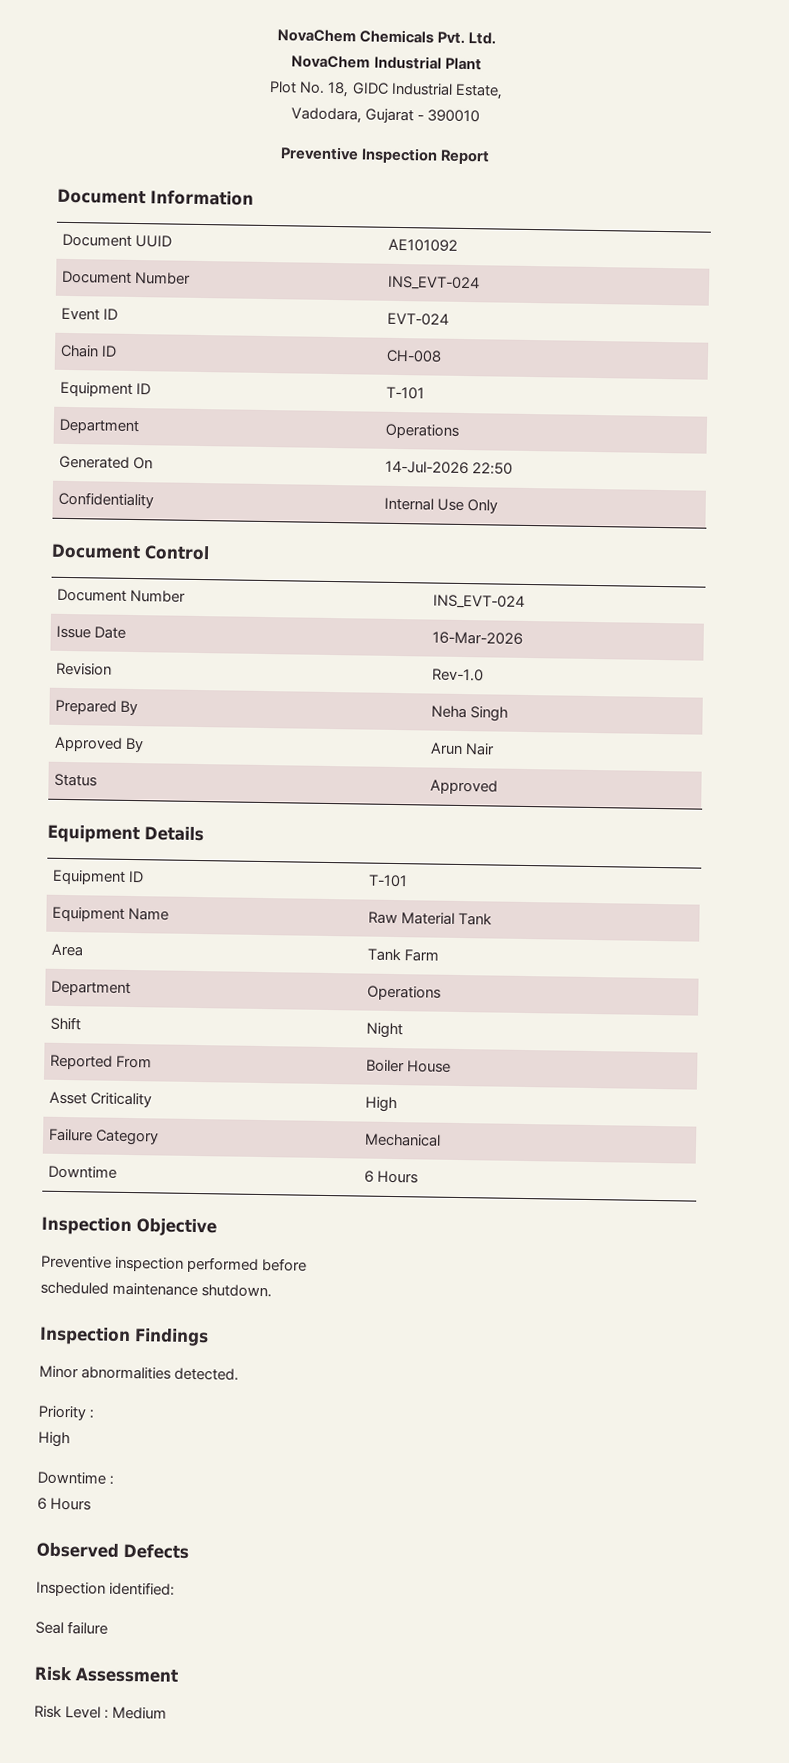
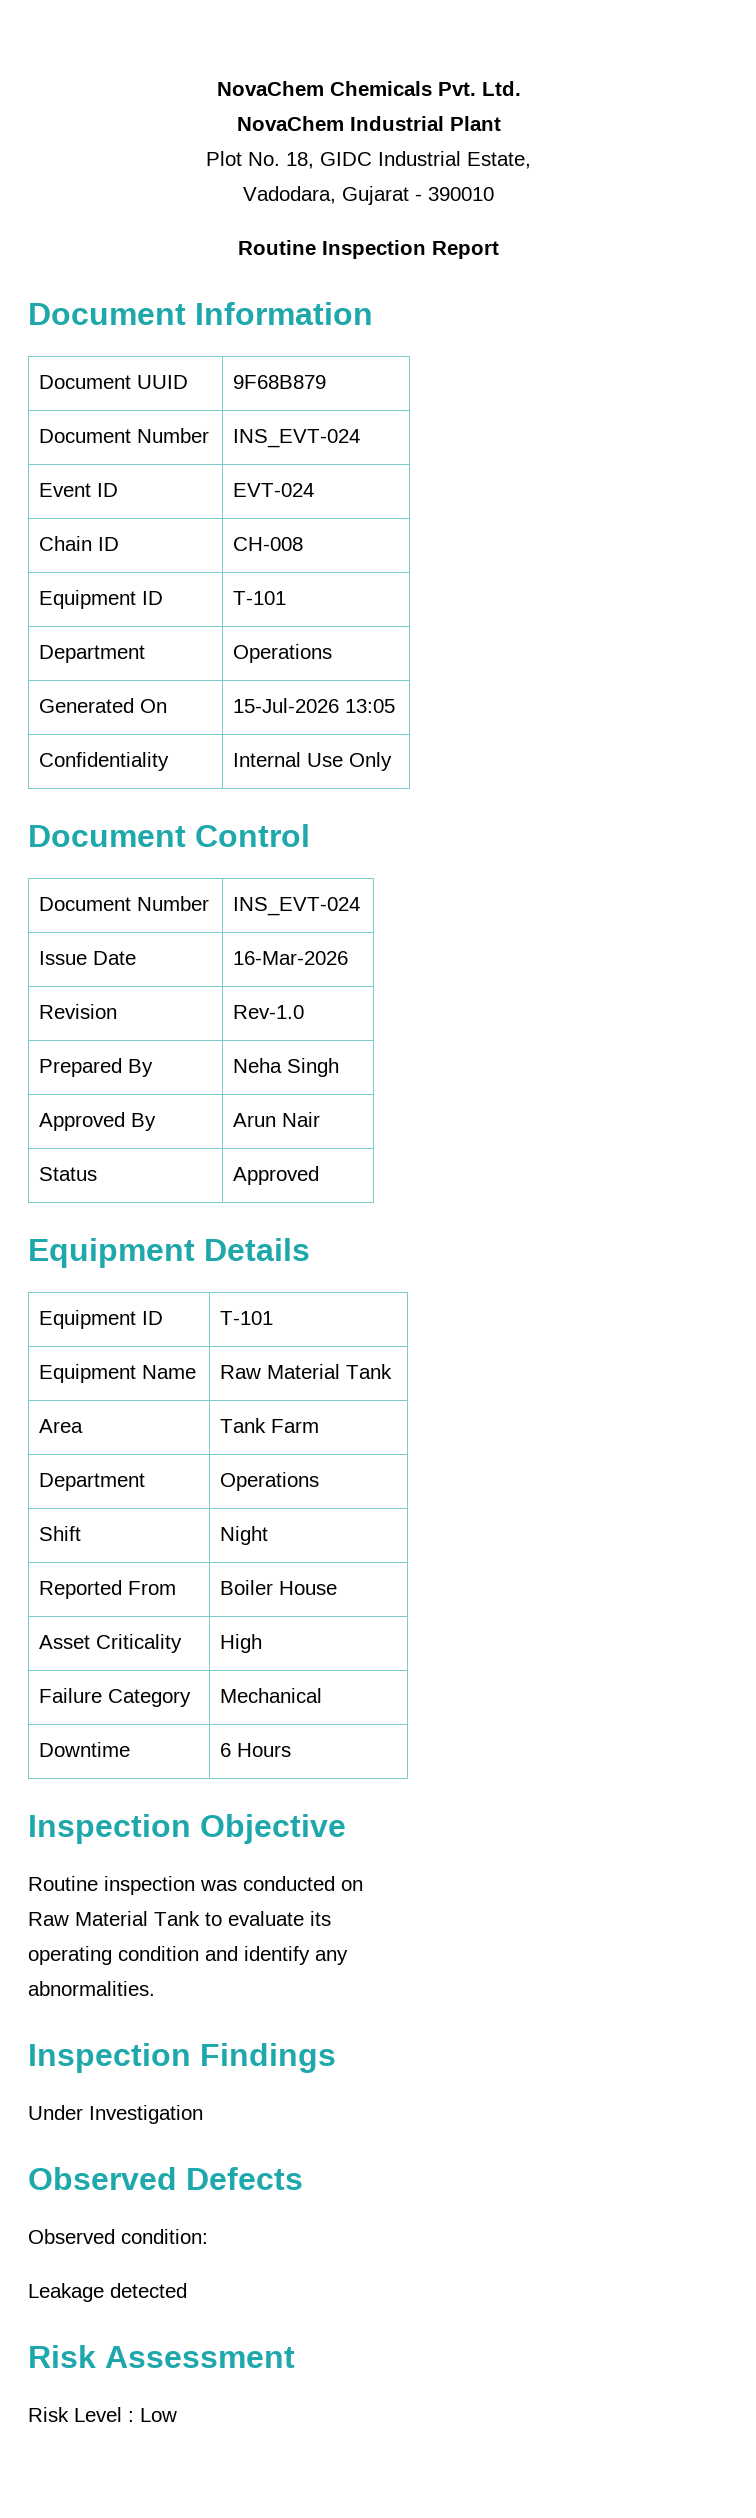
- Preventive Inspection Report
+ Routine Inspection Report
- Document UUID | AE101092
+ Document UUID | 9F68B879
- Generated On | 14-Jul-2026 22:50
+ Generated On | 15-Jul-2026 13:05
- Preventive inspection performed before
- scheduled maintenance shutdown.
+ Routine inspection was conducted on
+ Raw Material Tank to evaluate its
+ operating condition and identify any
+ abnormalities.
  Inspection Findings
- Minor abnormalities detected.
- Priority :
- High
- Downtime :
- 6 Hours
+ Under Investigation
  Observed Defects
- Inspection identified:
- Seal failure
+ Observed condition:
+ Leakage detected
- Risk Level : Medium
+ Risk Level : Low

